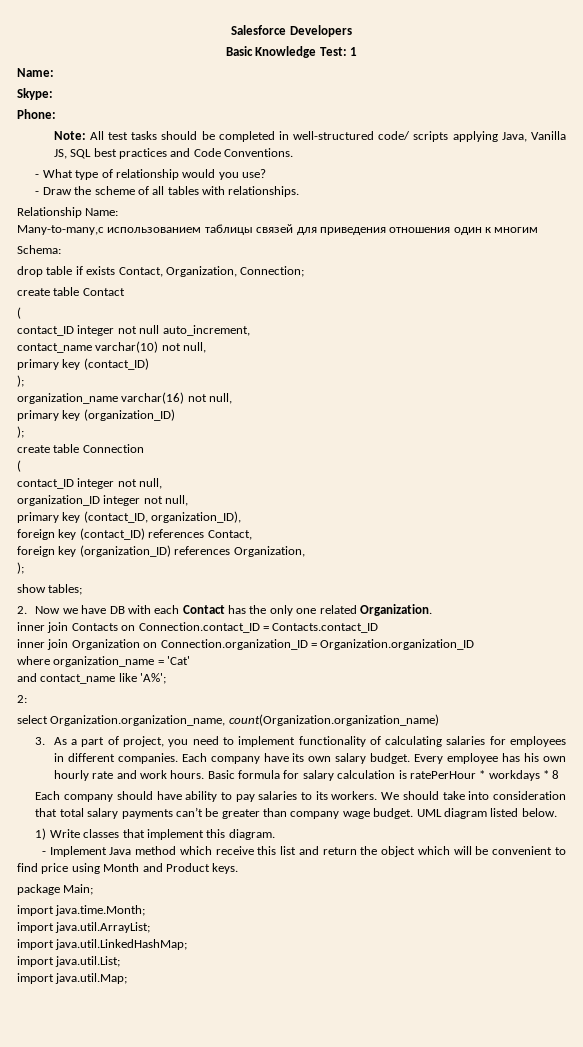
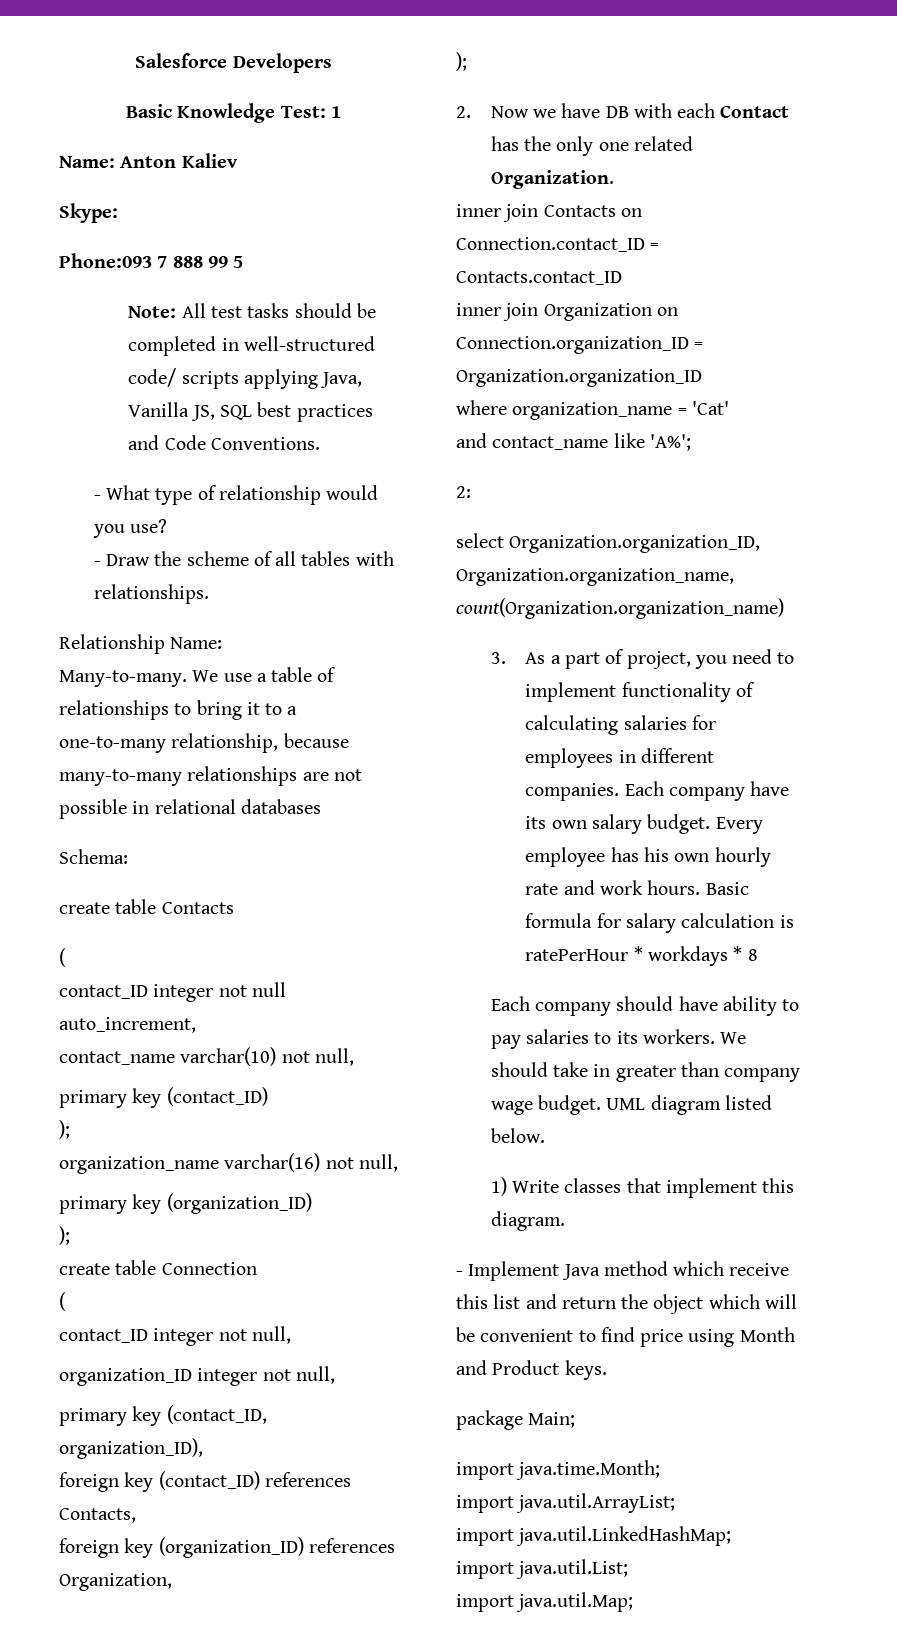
  Basic Knowledge Test: 1
- Name:
+ Name: Anton Kaliev
- Phone:
+ Phone:093 7 888 99 5
- Many-to-many,с использованием таблицы связей для приведения отношения один к многим
+ Many-to-many. We use a table of relationships to bring it to a one-to-many relationship, because many-to-many relationships are not possible in relational databases
  Schema:
- drop table if exists Contact, Organization, Connection;
- create table Contact
+ create table Contacts
- foreign key (contact_ID) references Contact,
+ foreign key (contact_ID) references Contacts,
- show tables;
- select Organization.organization_name, count(Organization.organization_name)
+ select Organization.organization_ID, Organization.organization_name, count(Organization.organization_name)
- We should take into consideration that total salary payments can’t be greater than company wage budget.
+ We should take in greater than company wage budget.

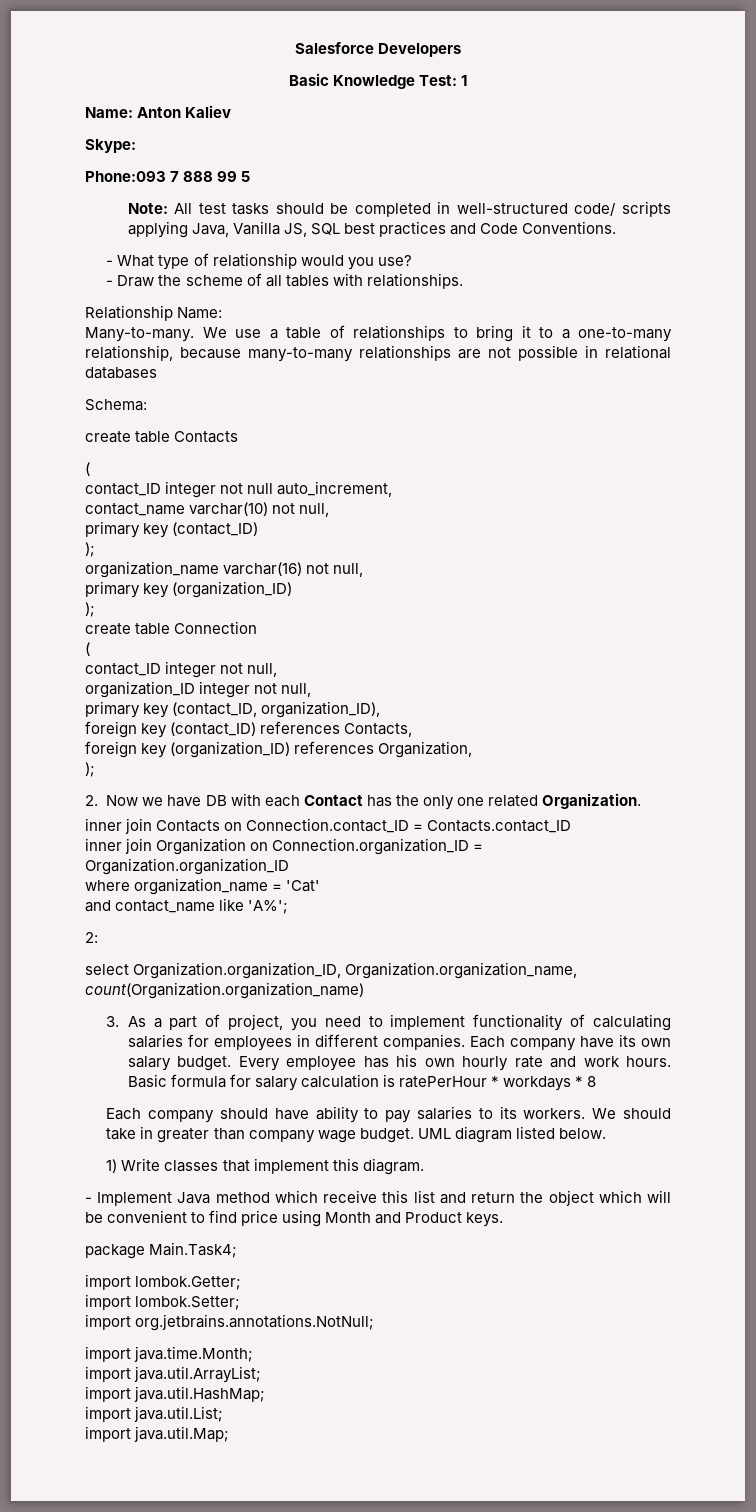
- package Main;
+ package Main.Task4;
+ import lombok.Getter;
+ import lombok.Setter;
+ import org.jetbrains.annotations.NotNull;
- import java.util.LinkedHashMap;
+ import java.util.HashMap;

